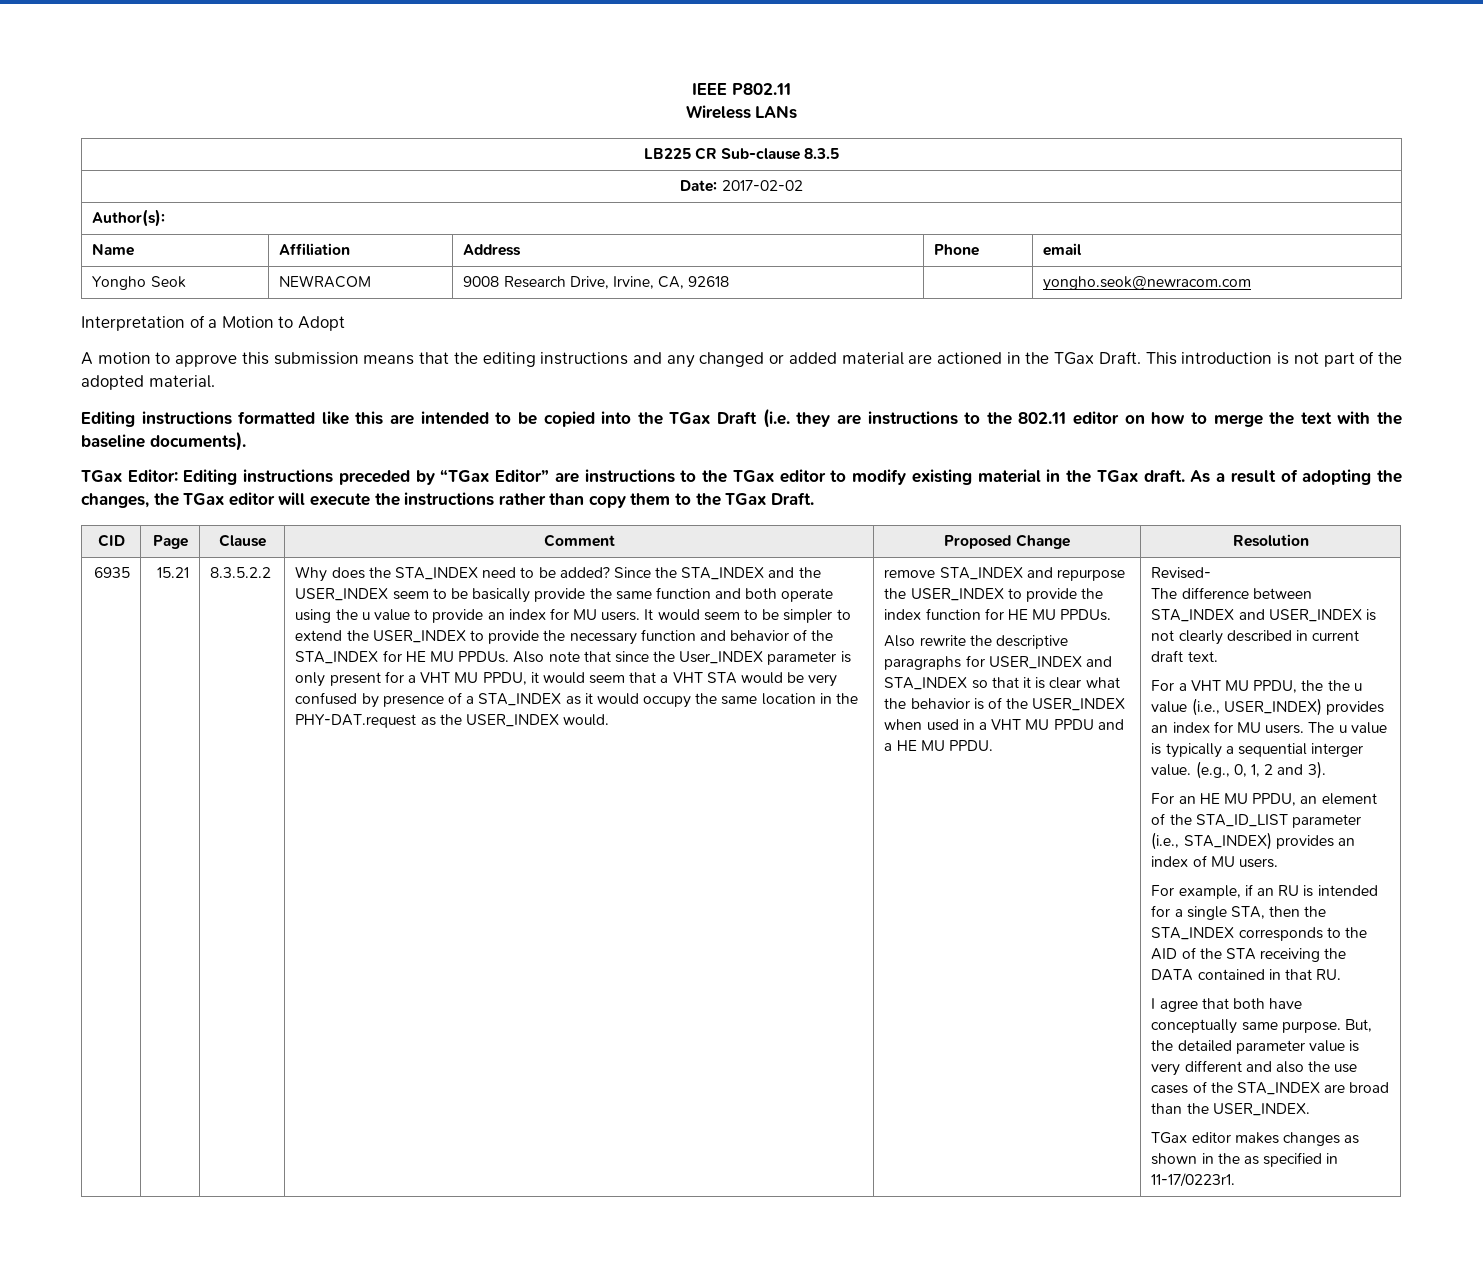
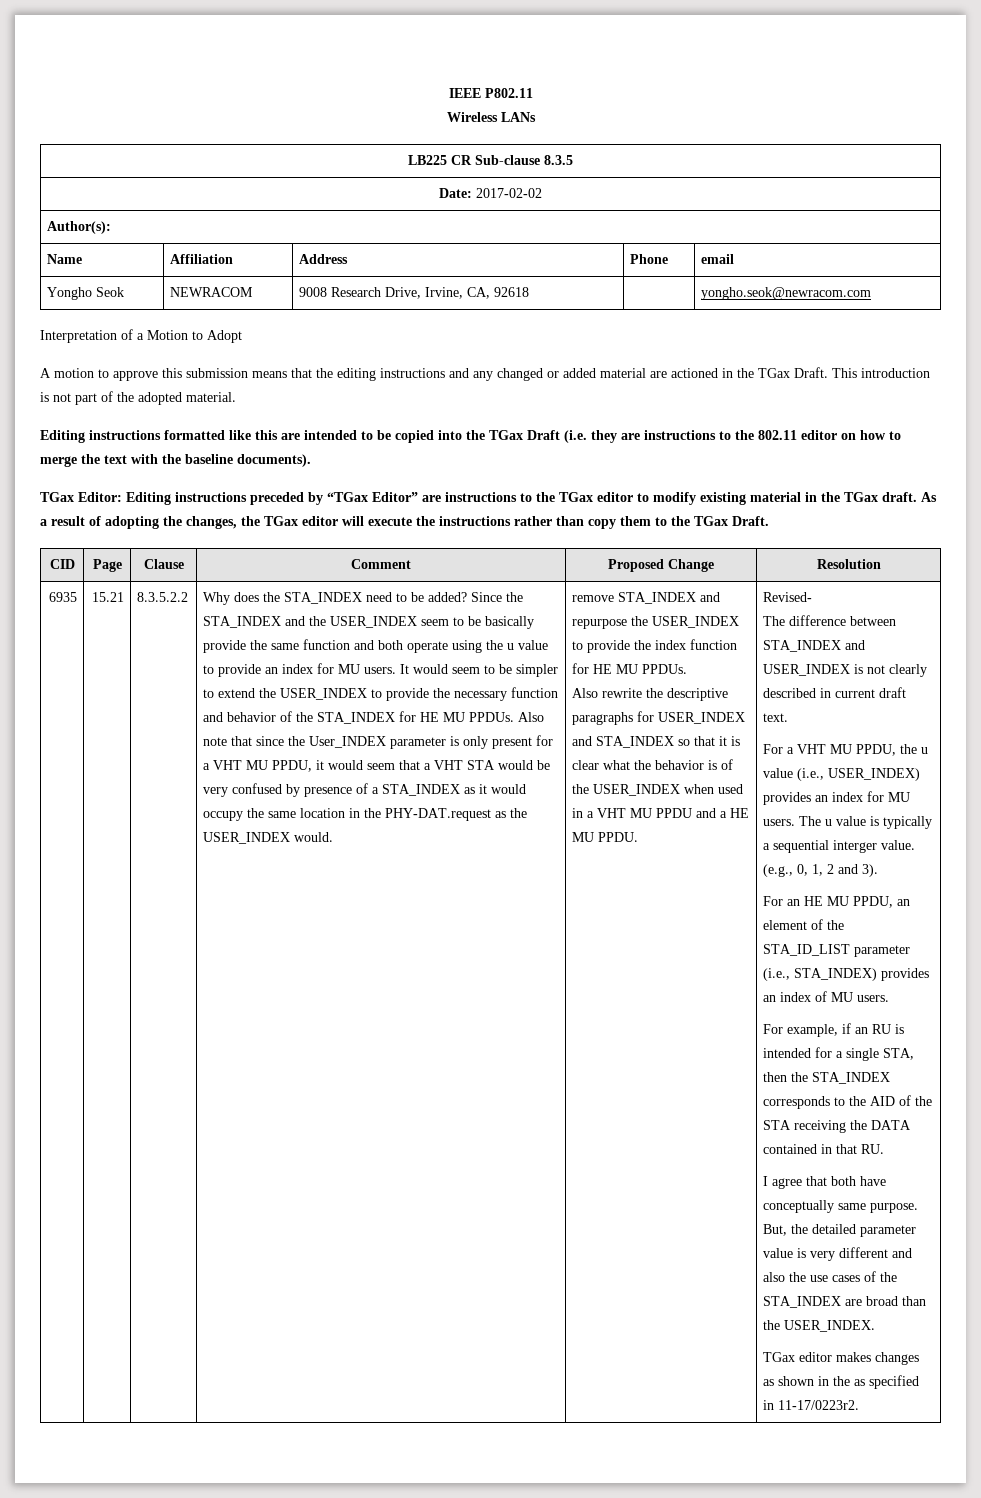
- For a VHT MU PPDU, the the u value (i.e., USER_INDEX) provides an index for MU users.
+ For a VHT MU PPDU, the u value (i.e., USER_INDEX) provides an index for MU users.
- TGax editor makes changes as shown in the as specified in 11-17/0223r1.
+ TGax editor makes changes as shown in the as specified in 11-17/0223r2.

